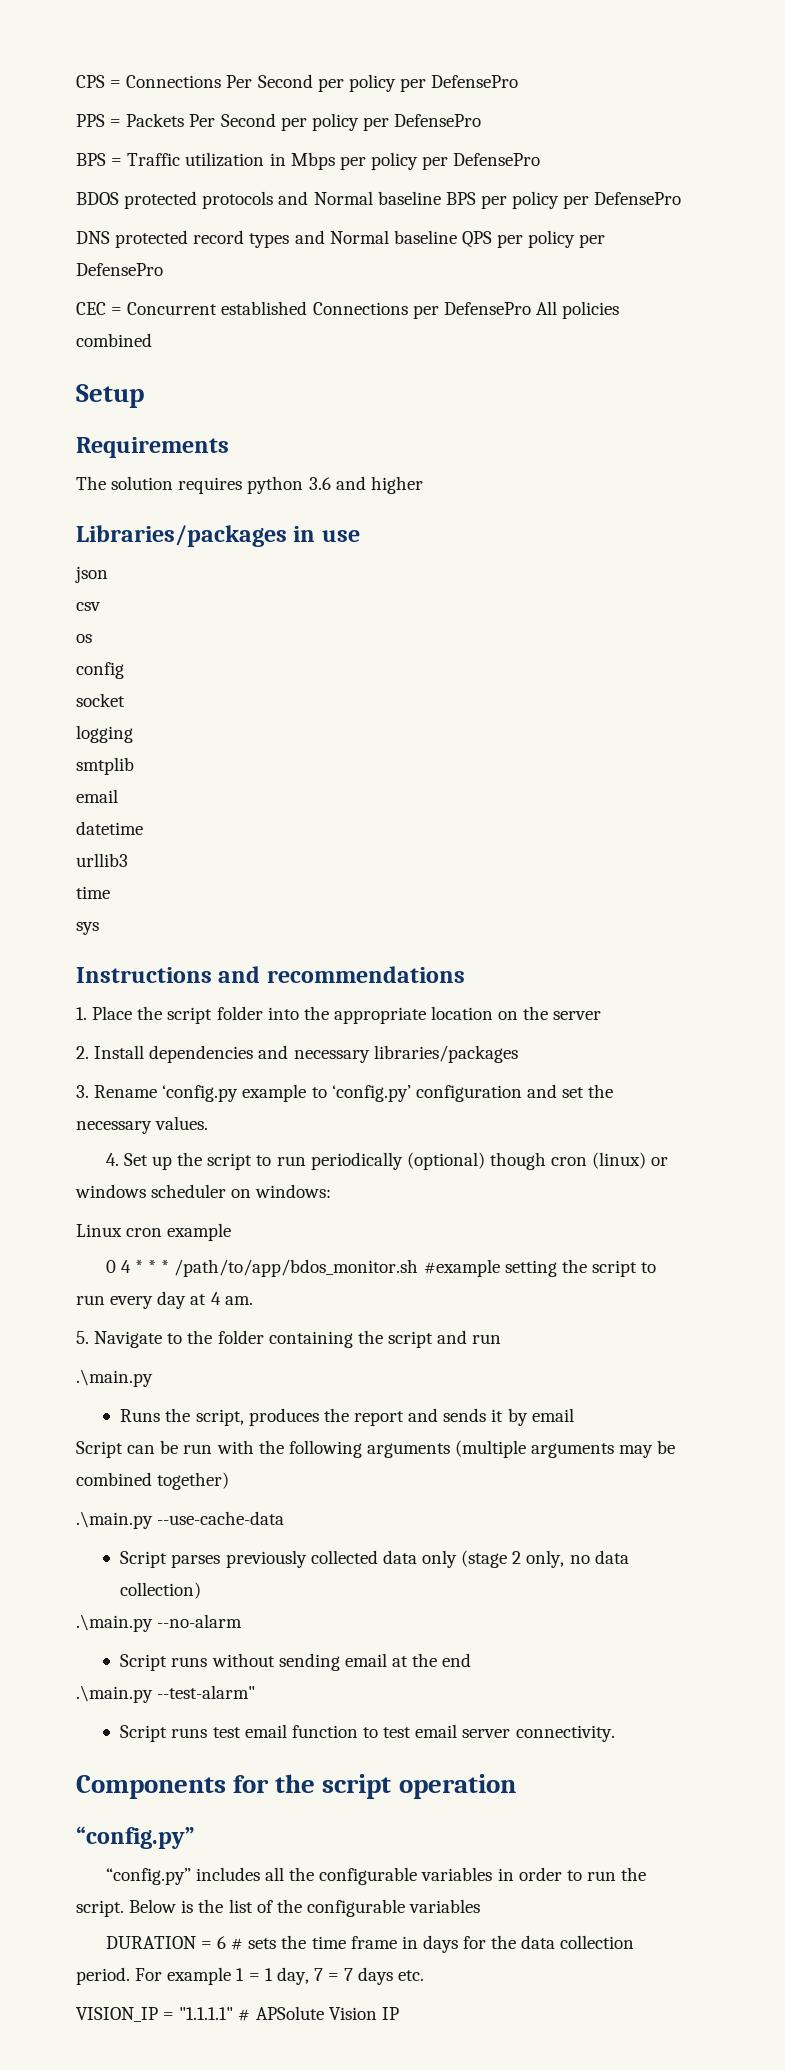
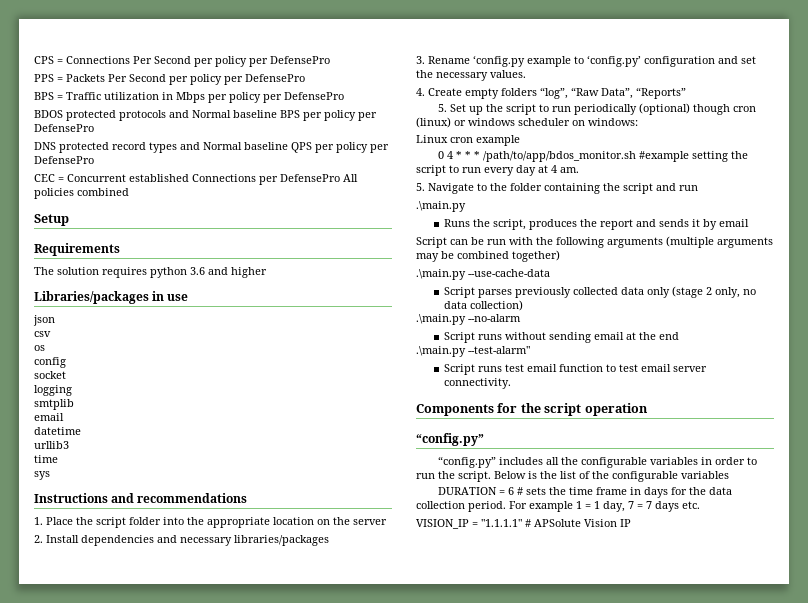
- 4. Set up the script to run periodically (optional) though cron (linux) or windows scheduler on windows:
+ 4. Create empty folders “log”, “Raw Data”, “Reports”
+ 5. Set up the script to run periodically (optional) though cron (linux) or windows scheduler on windows:

